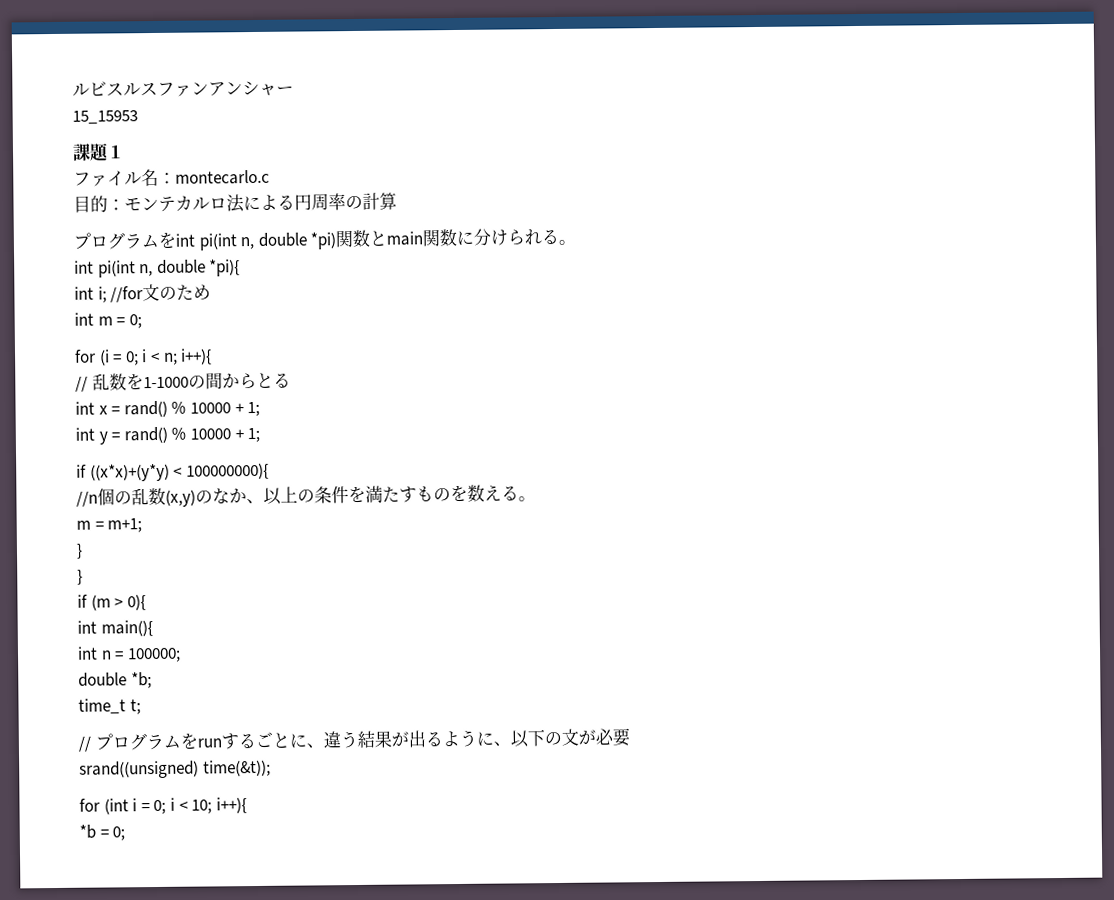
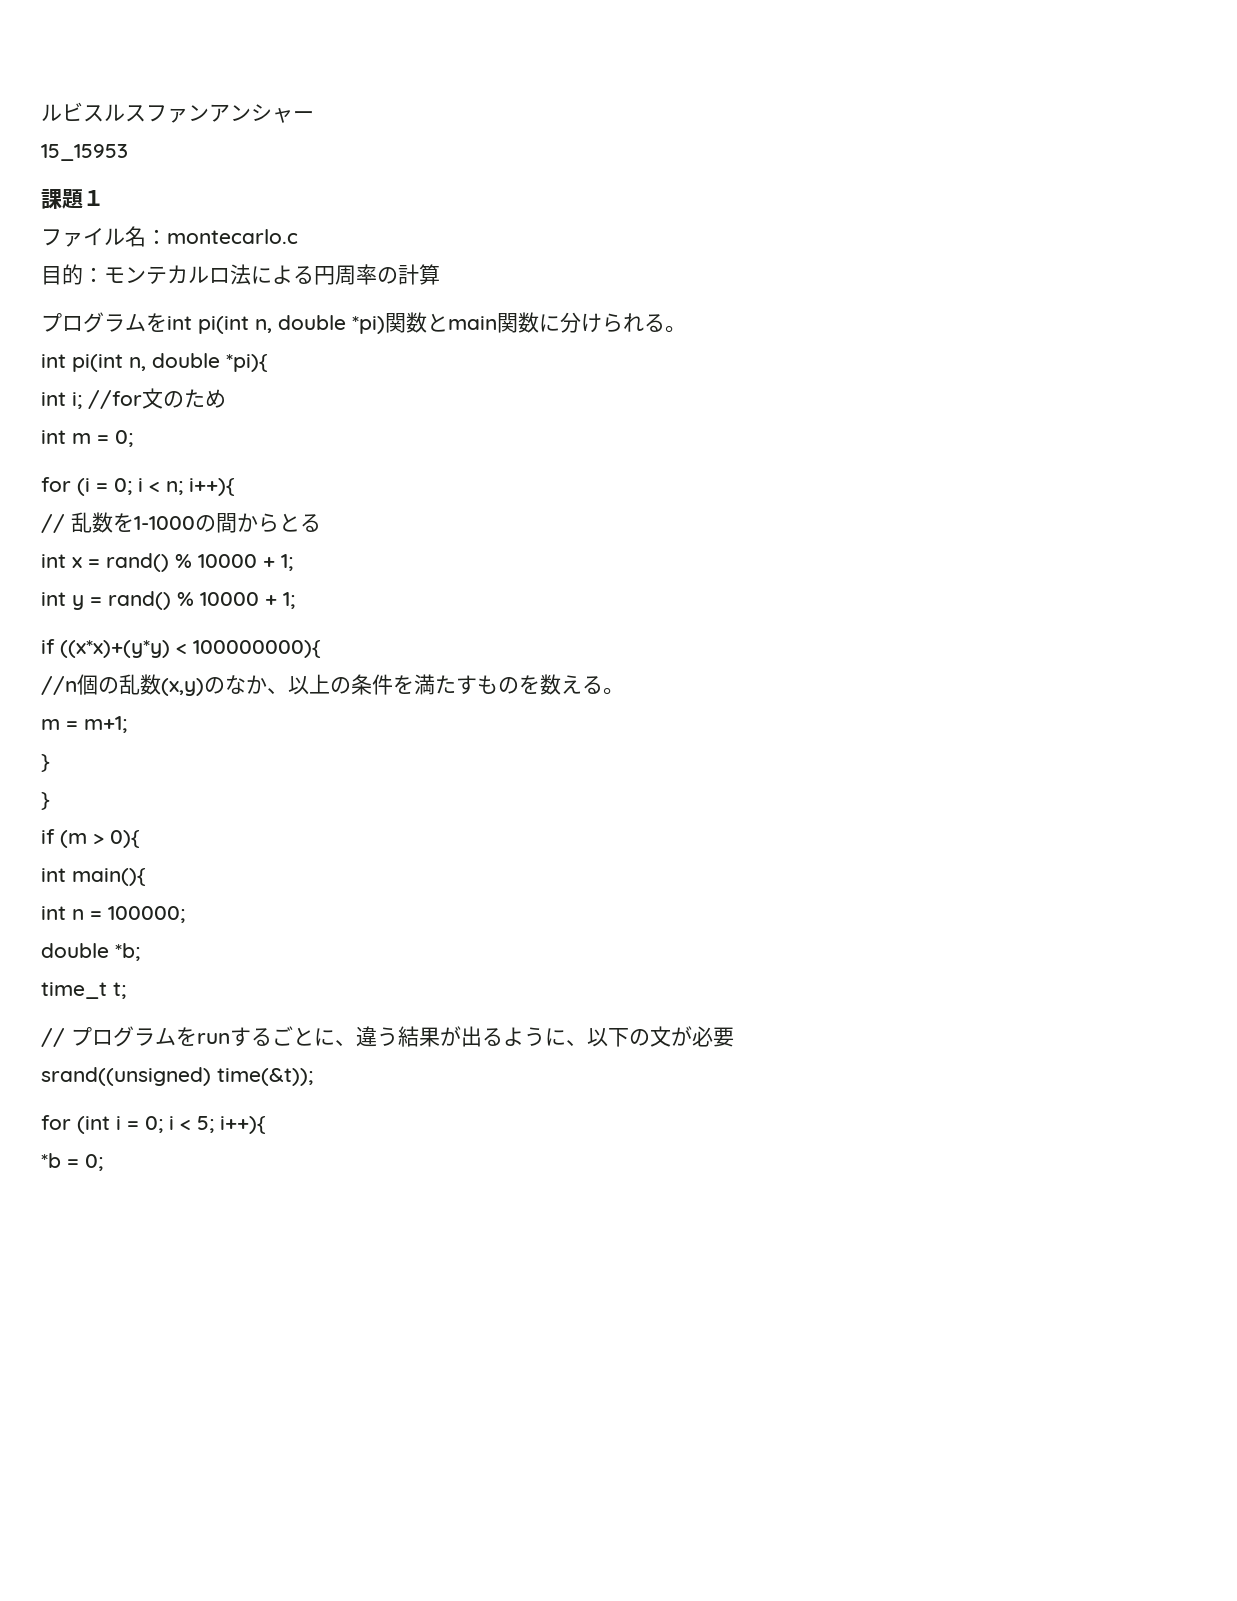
- for (int i = 0; i < 10; i++){
+ for (int i = 0; i < 5; i++){

